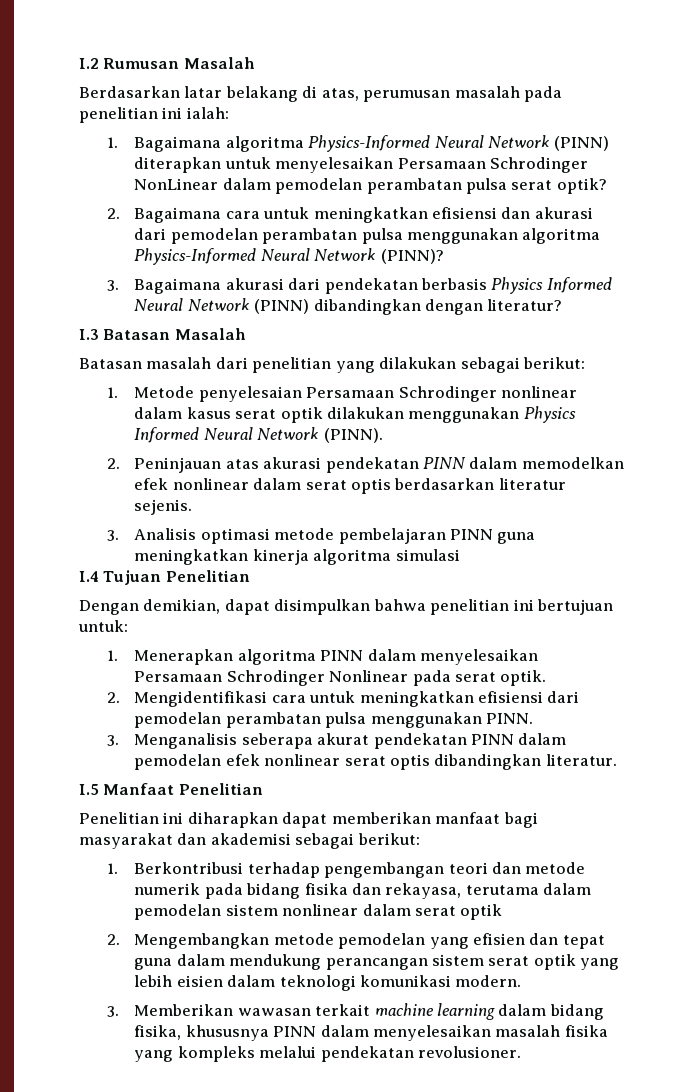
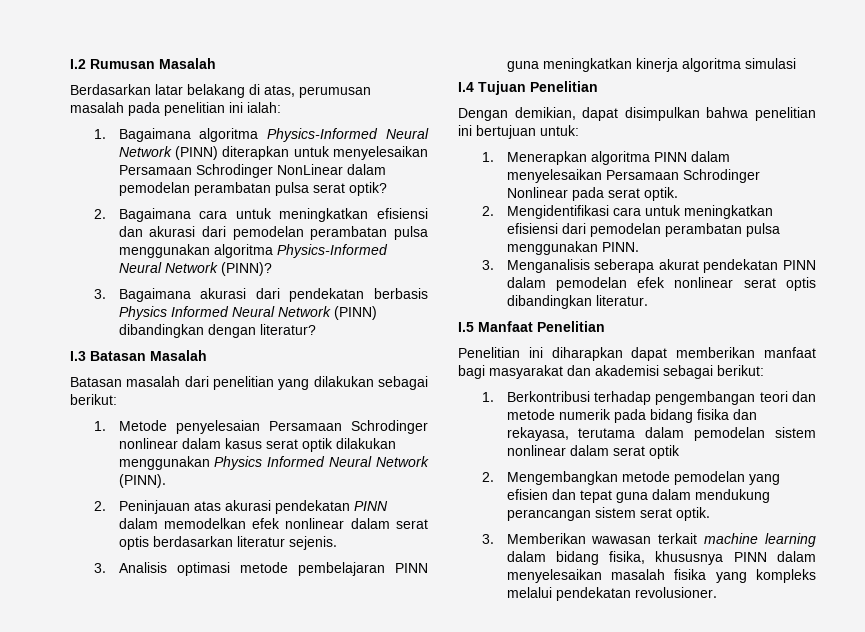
- 2. Mengembangkan metode pemodelan yang efisien dan tepat guna dalam mendukung perancangan sistem serat optik yang lebih eisien dalam teknologi komunikasi modern.
+ 2. Mengembangkan metode pemodelan yang efisien dan tepat guna dalam mendukung perancangan sistem serat optik.

